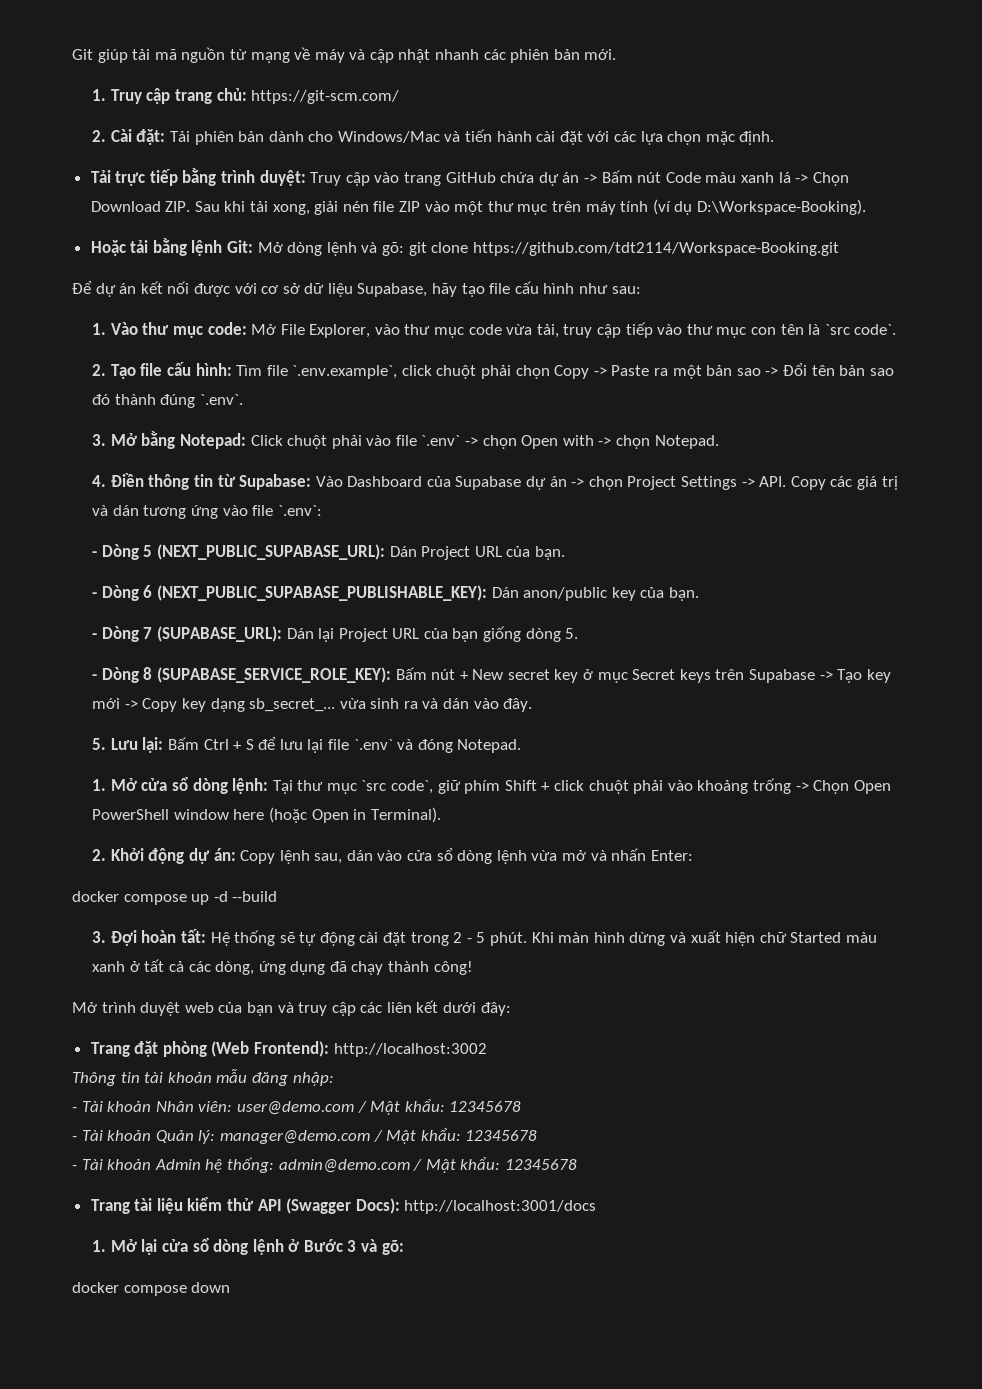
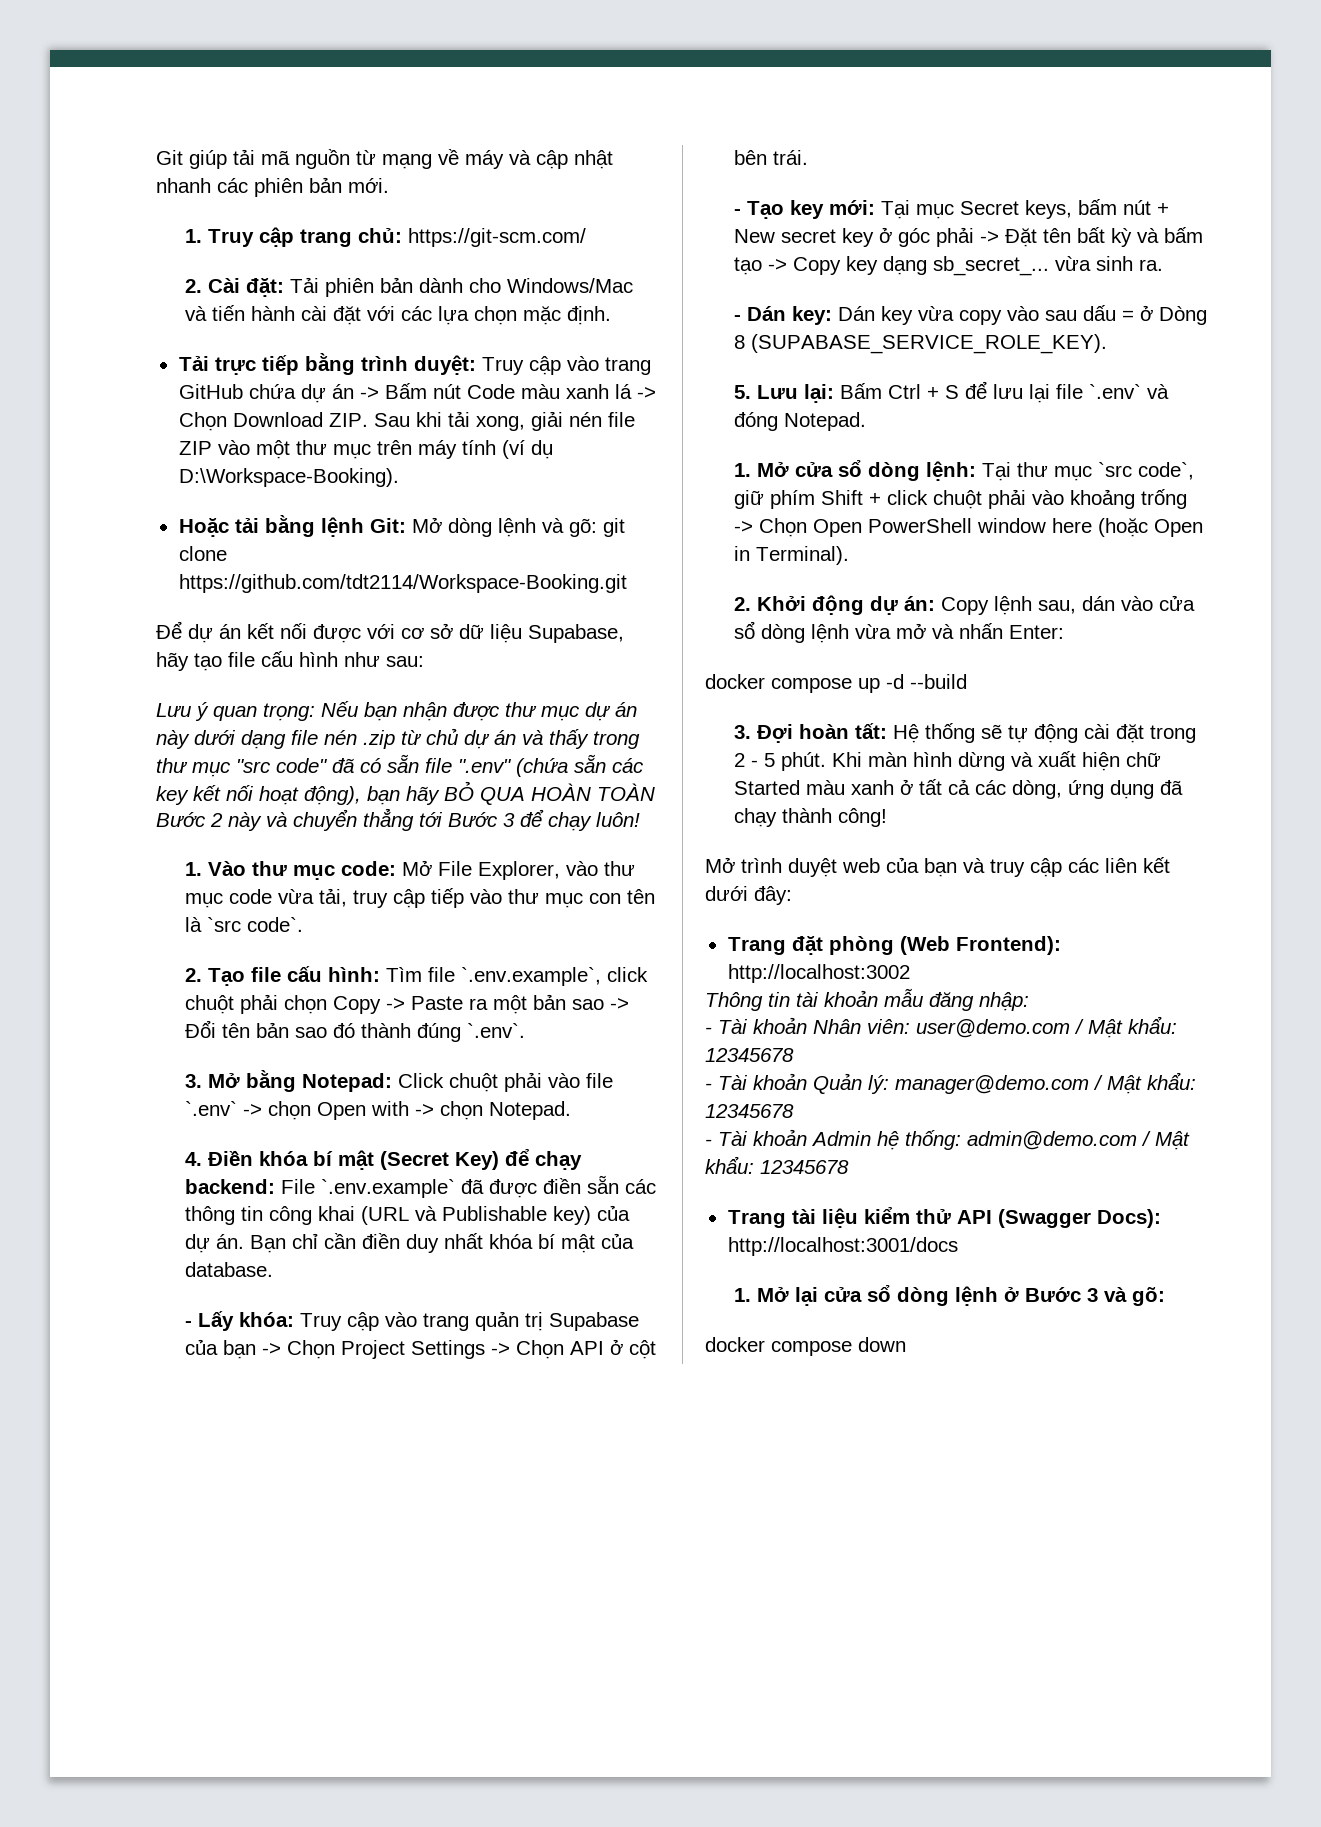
+ Lưu ý quan trọng: Nếu bạn nhận được thư mục dự án này dưới dạng file nén .zip từ chủ dự án và thấy trong thư mục "src code" đã có sẵn file ".env" (chứa sẵn các key kết nối hoạt động), bạn hãy BỎ QUA HOÀN TOÀN Bước 2 này và chuyển thẳng tới Bước 3 để chạy luôn!
- 4. Điền thông tin từ Supabase: Vào Dashboard của Supabase dự án -> chọn Project Settings -> API. Copy các giá trị và dán tương ứng vào file `.env`:
- - Dòng 5 (NEXT_PUBLIC_SUPABASE_URL): Dán Project URL của bạn.
- - Dòng 6 (NEXT_PUBLIC_SUPABASE_PUBLISHABLE_KEY): Dán anon/public key của bạn.
- - Dòng 7 (SUPABASE_URL): Dán lại Project URL của bạn giống dòng 5.
- - Dòng 8 (SUPABASE_SERVICE_ROLE_KEY): Bấm nút + New secret key ở mục Secret keys trên Supabase -> Tạo key mới -> Copy key dạng sb_secret_... vừa sinh ra và dán vào đây.
+ 4. Điền khóa bí mật (Secret Key) để chạy backend: File `.env.example` đã được điền sẵn các thông tin công khai (URL và Publishable key) của dự án. Bạn chỉ cần điền duy nhất khóa bí mật của database.
+ - Lấy khóa: Truy cập vào trang quản trị Supabase của bạn -> Chọn Project Settings -> Chọn API ở cột bên trái.
+ - Tạo key mới: Tại mục Secret keys, bấm nút + New secret key ở góc phải -> Đặt tên bất kỳ và bấm tạo -> Copy key dạng sb_secret_... vừa sinh ra.
+ - Dán key: Dán key vừa copy vào sau dấu = ở Dòng 8 (SUPABASE_SERVICE_ROLE_KEY).

